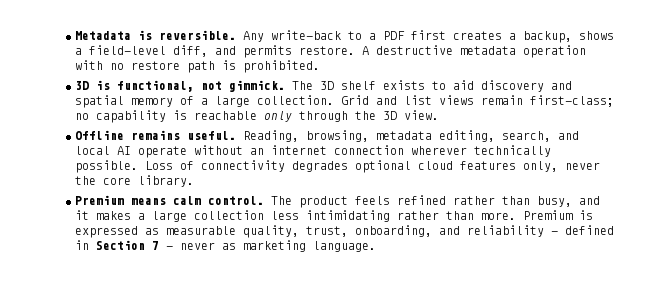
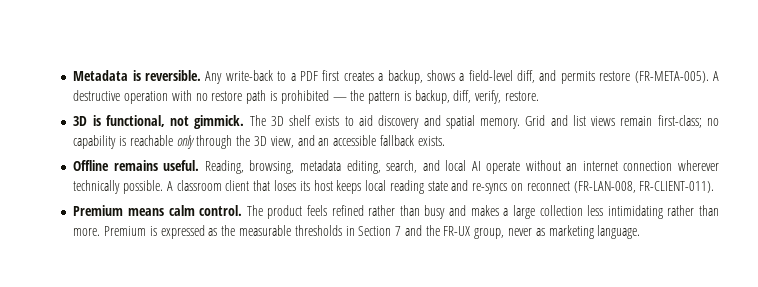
- Any write-back to a PDF first creates a backup, shows a field-level diff, and permits restore.
+ Any write-back to a PDF first creates a backup, shows a field-level diff, and permits restore (FR-META-005).
- A destructive metadata operation with no restore path is prohibited.
+ A destructive operation with no restore path is prohibited — the pattern is backup, diff, verify, restore.
- The 3D shelf exists to aid discovery and spatial memory of a large collection.
+ The 3D shelf exists to aid discovery and spatial memory.
- Grid and list views remain first-class; no capability is reachable only through the 3D view.
+ Grid and list views remain first-class; no capability is reachable only through the 3D view, and an accessible fallback exists.
- Loss of connectivity degrades optional cloud features only, never the core library.
+ A classroom client that loses its host keeps local reading state and re-syncs on reconnect (FR-LAN-008, FR-CLIENT-011).
- The product feels refined rather than busy, and it makes a large collection less intimidating rather than more.
+ The product feels refined rather than busy and makes a large collection less intimidating rather than more.
- Premium is expressed as measurable quality, trust, onboarding, and reliability — defined in Section 7 — never as marketing language.
+ Premium is expressed as the measurable thresholds in Section 7 and the FR-UX group, never as marketing language.

